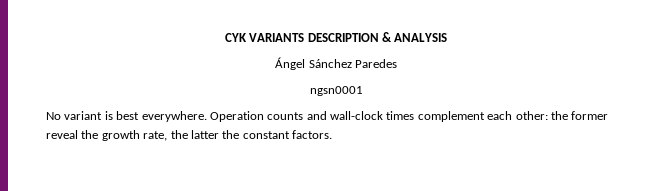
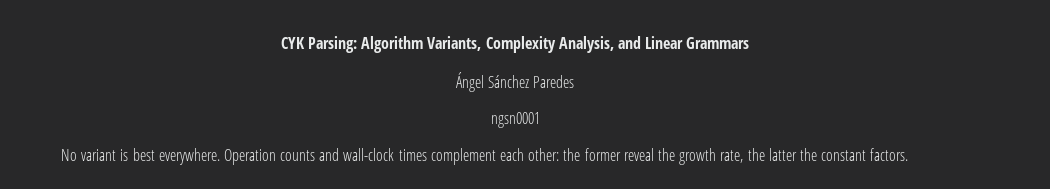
- CYK VARIANTS DESCRIPTION & ANALYSIS
+ CYK Parsing: Algorithm Variants, Complexity Analysis, and Linear Grammars

